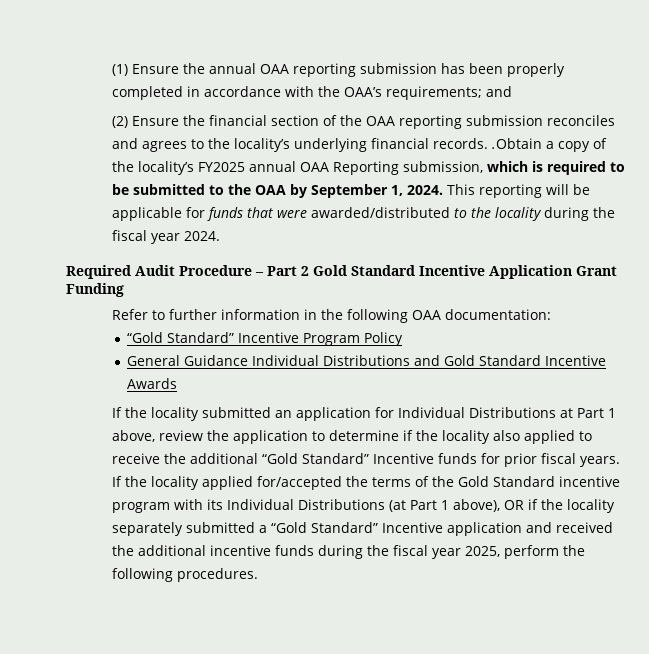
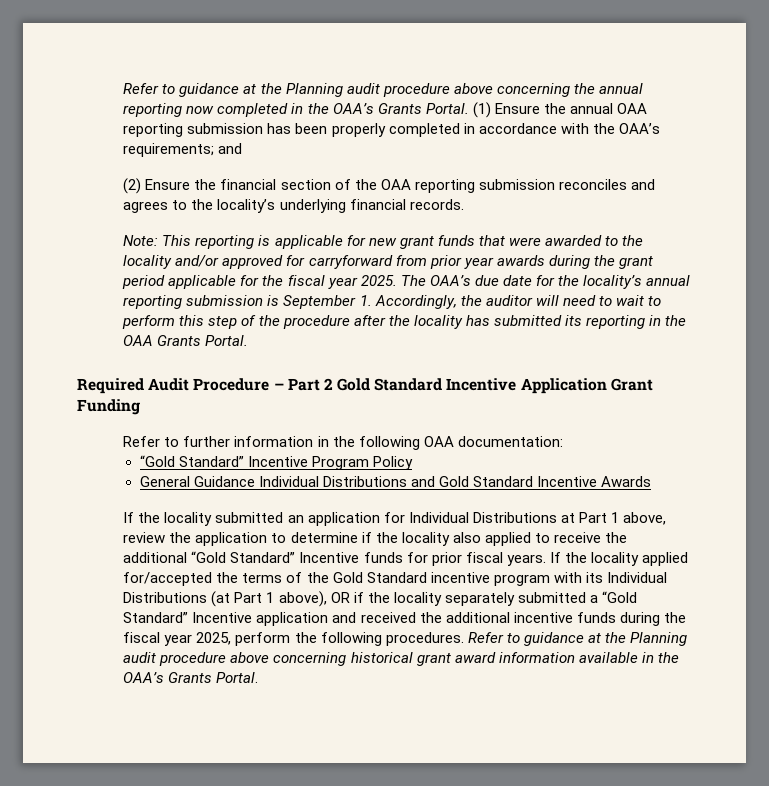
+ Refer to guidance at the Planning audit procedure above concerning the annual reporting now completed in the OAA’s Grants Portal.
- (2) Ensure the financial section of the OAA reporting submission reconciles and agrees to the locality’s underlying financial records. .Obtain a copy of the locality’s FY2025 annual OAA Reporting submission, which is required to be submitted to the OAA by September 1, 2024. This reporting will be applicable for funds that were awarded/distributed to the locality during the fiscal year 2024.
+ (2) Ensure the financial section of the OAA reporting submission reconciles and agrees to the locality’s underlying financial records.
+ Note: This reporting is applicable for new grant funds that were awarded to the locality and/or approved for carryforward from prior year awards during the grant period applicable for the fiscal year 2025. The OAA’s due date for the locality’s annual reporting submission is September 1. Accordingly, the auditor will need to wait to perform this step of the procedure after the locality has submitted its reporting in the OAA Grants Portal.
+ Refer to guidance at the Planning audit procedure above concerning historical grant award information available in the OAA’s Grants Portal.

